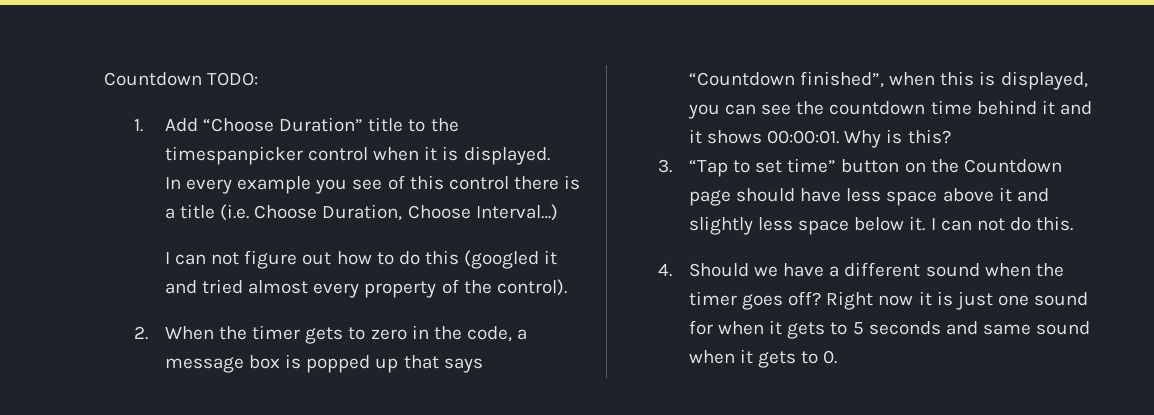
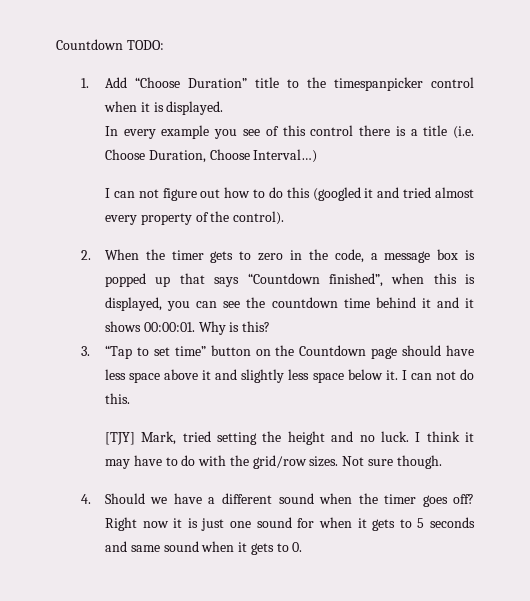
+ [TJY] Mark, tried setting the height and no luck. I think it may have to do with the grid/row sizes. Not sure though.

